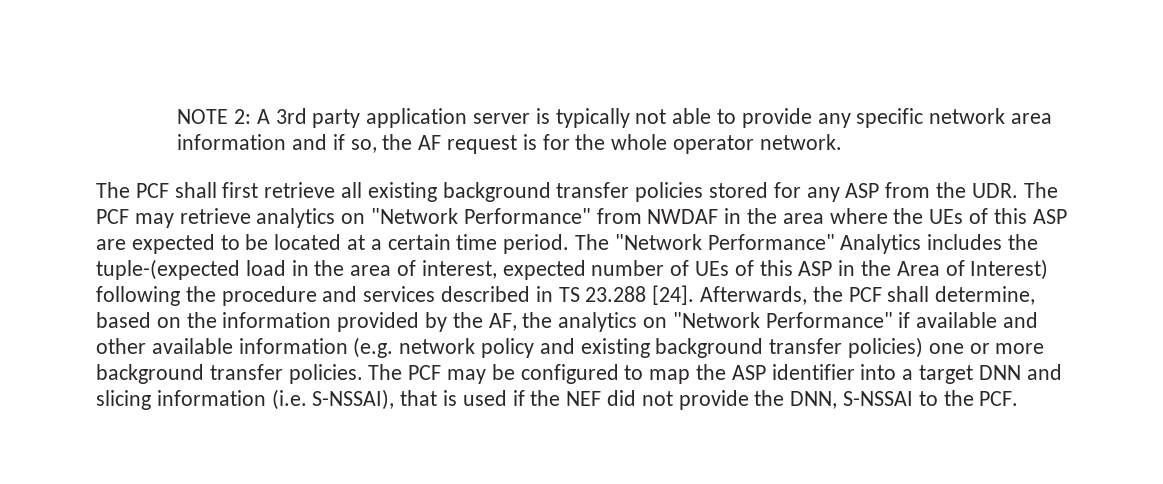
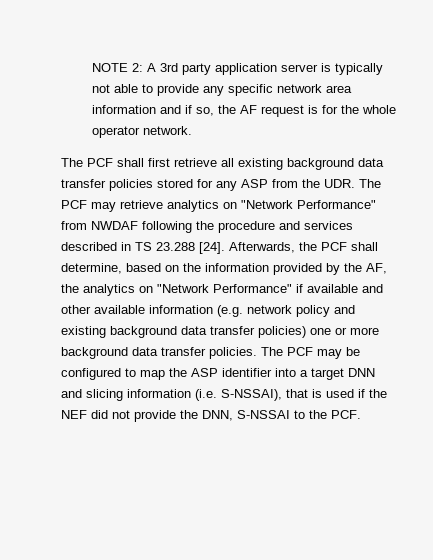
- The PCF shall first retrieve all existing background transfer policies stored for any ASP from the UDR. The PCF may retrieve analytics on "Network Performance" from NWDAF in the area where the UEs of this ASP are expected to be located at a certain time period. The "Network Performance" Analytics includes the tuple-(expected load in the area of interest, expected number of UEs of this ASP in the Area of Interest) following the procedure and services described in TS 23.288 [24].
+ The PCF shall first retrieve all existing background data transfer policies stored for any ASP from the UDR. The PCF may retrieve analytics on "Network Performance" from NWDAF following the procedure and services described in TS 23.288 [24].
- Afterwards, the PCF shall determine, based on the information provided by the AF, the analytics on "Network Performance" if available and other available information (e.g. network policy and existing background transfer policies) one or more background transfer policies.
+ Afterwards, the PCF shall determine, based on the information provided by the AF, the analytics on "Network Performance" if available and other available information (e.g. network policy and existing background data transfer policies) one or more background data transfer policies.

